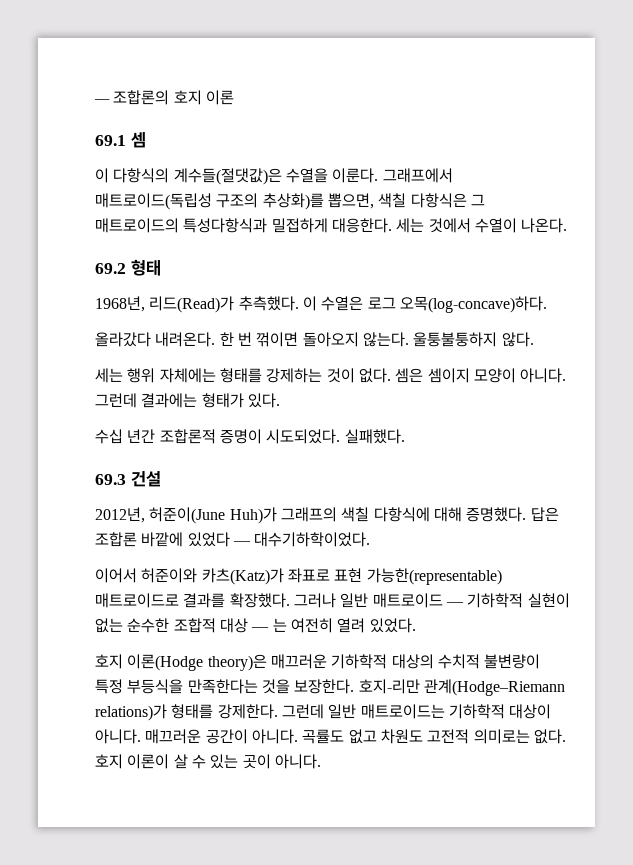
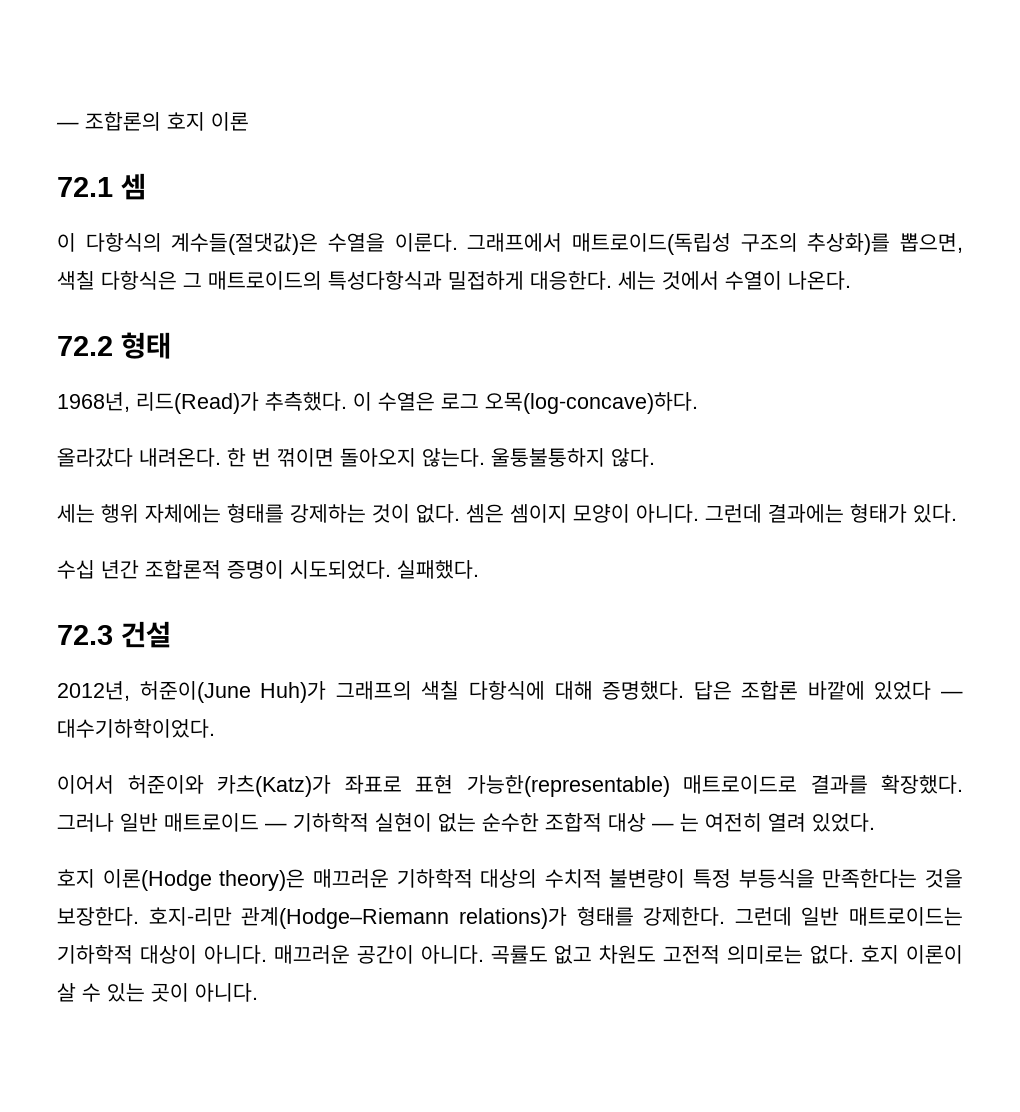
- 69.1 셈
+ 72.1 셈
- 69.2 형태
+ 72.2 형태
- 69.3 건설
+ 72.3 건설

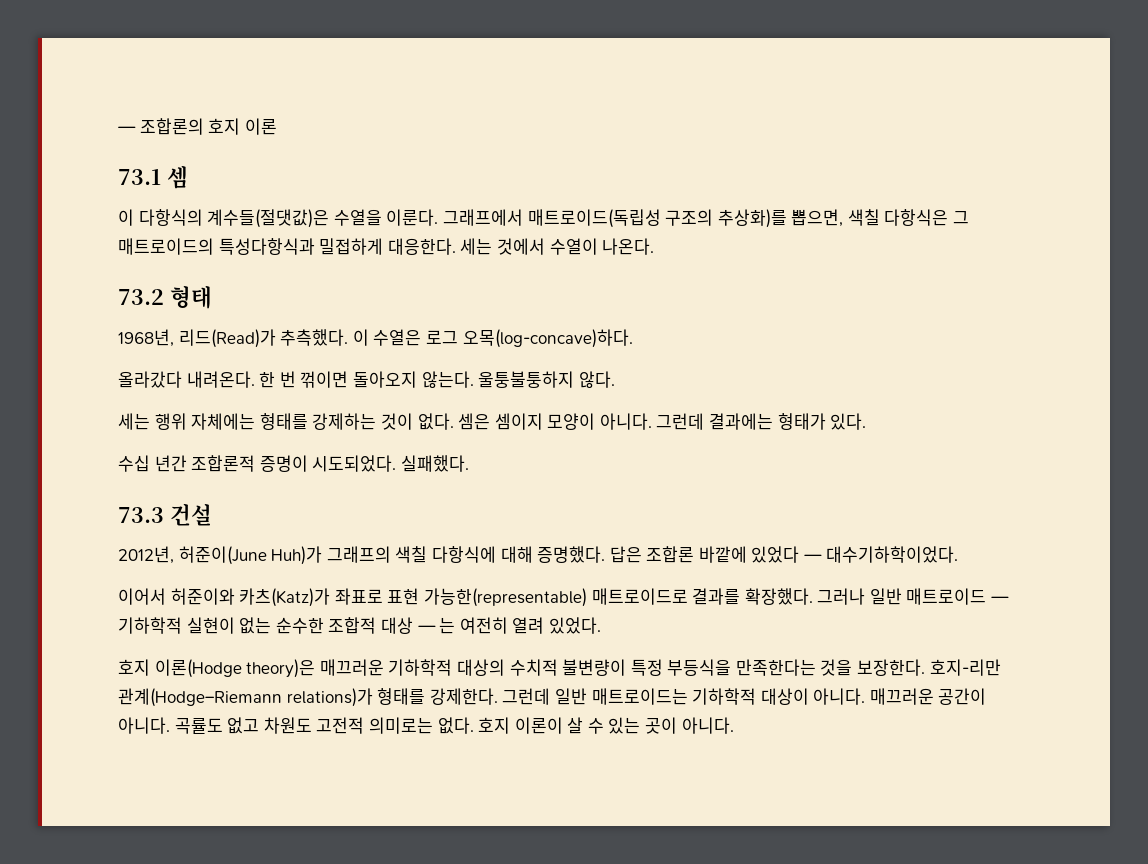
- 72.1 셈
+ 73.1 셈
- 72.2 형태
+ 73.2 형태
- 72.3 건설
+ 73.3 건설

